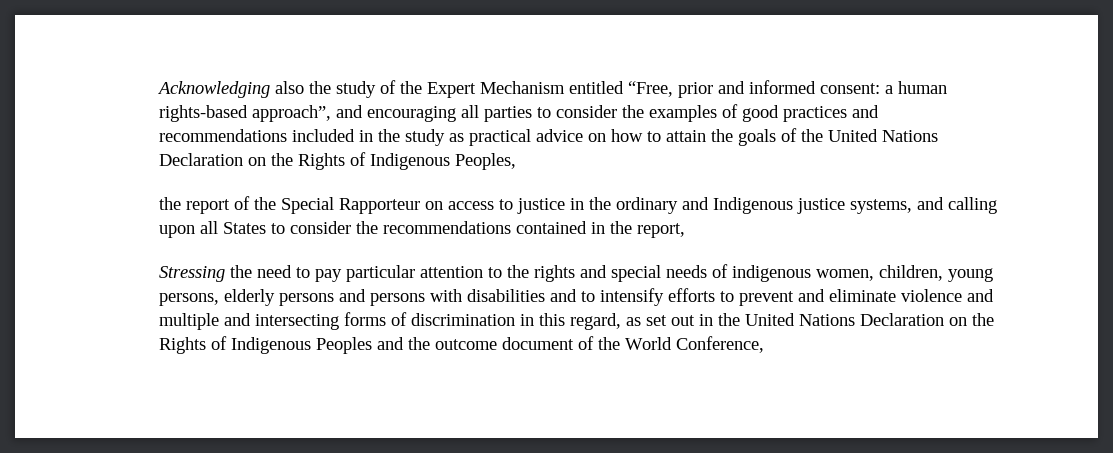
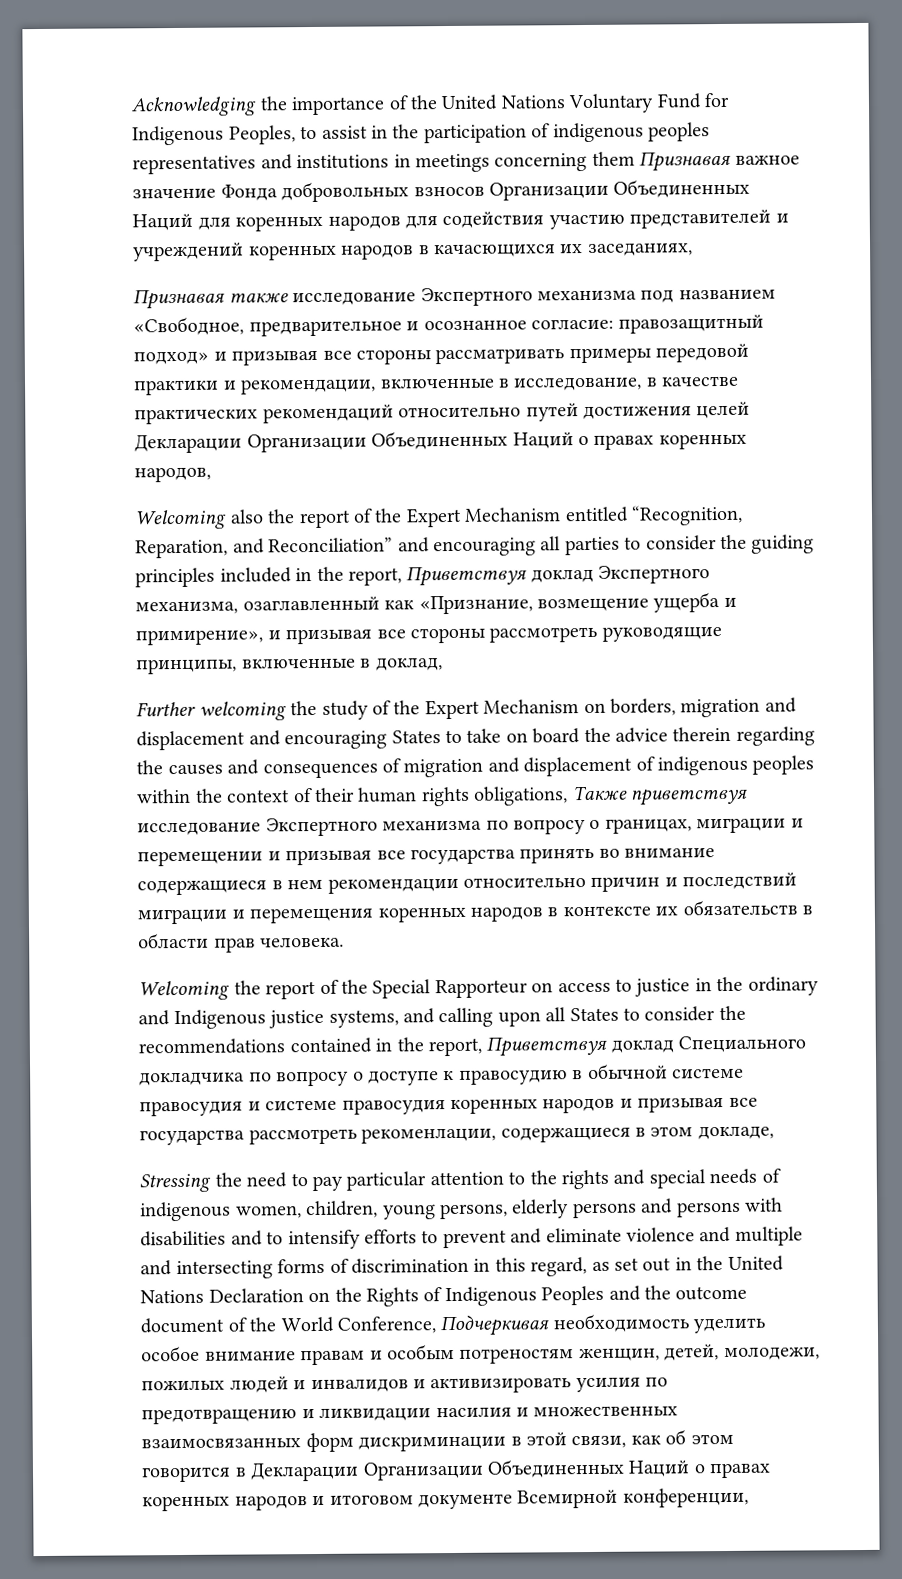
- Acknowledging also the study of the Expert Mechanism entitled “Free, prior and informed consent: a human rights-based approach”, and encouraging all parties to consider the examples of good practices and recommendations included in the study as practical advice on how to attain the goals of the United Nations Declaration on the Rights of Indigenous Peoples,
- the report of the Special Rapporteur on access to justice in the ordinary and Indigenous justice systems, and calling upon all States to consider the recommendations contained in the report,
+ Acknowledging the importance of the United Nations Voluntary Fund for Indigenous Peoples, to assist in the participation of indigenous peoples representatives and institutions in meetings concerning them Признавая важное значение Фонда добровольных взносов Организации Объединенных Наций для коренных народов для содействия участию представителей и учреждений коренных народов в качасющихся их заседаниях,
+ Признавая также исследование Экспертного механизма под названием «Свободное, предварительное и осознанное согласие: правозащитный подход» и призывая все стороны рассматривать примеры передовой практики и рекомендации, включенные в исследование, в качестве практических рекомендаций относительно путей достижения целей Декларации Организации Объединенных Наций о правах коренных народов,
+ Welcoming also the report of the Expert Mechanism entitled “Recognition, Reparation, and Reconciliation” and encouraging all parties to consider the guiding principles included in the report, Приветствуя доклад Экспертного механизма, озаглавленный как «Признание, возмещение ущерба и примирение», и призывая все стороны рассмотреть руководящие принципы, включенные в доклад,
+ Further welcoming the study of the Expert Mechanism on borders, migration and displacement and encouraging States to take on board the advice therein regarding the causes and consequences of migration and displacement of indigenous peoples within the context of their human rights obligations, Также приветствуя исследование Экспертного механизма по вопросу о границах, миграции и перемещении и призывая все государства принять во внимание содержащиеся в нем рекомендации относительно причин и последствий миграции и перемещения коренных народов в контексте их обязательств в области прав человека.
+ Welcoming the report of the Special Rapporteur on access to justice in the ordinary and Indigenous justice systems, and calling upon all States to consider the recommendations contained in the report, Приветствуя доклад Специального докладчика по вопросу о доступе к правосудию в обычной системе правосудия и системе правосудия коренных народов и призывая все государства рассмотреть рекоменлации, содержащиеся в этом докладе,
- Stressing the need to pay particular attention to the rights and special needs of indigenous women, children, young persons, elderly persons and persons with disabilities and to intensify efforts to prevent and eliminate violence and multiple and intersecting forms of discrimination in this regard, as set out in the United Nations Declaration on the Rights of Indigenous Peoples and the outcome document of the World Conference,
+ Stressing the need to pay particular attention to the rights and special needs of indigenous women, children, young persons, elderly persons and persons with disabilities and to intensify efforts to prevent and eliminate violence and multiple and intersecting forms of discrimination in this regard, as set out in the United Nations Declaration on the Rights of Indigenous Peoples and the outcome document of the World Conference, Подчеркивая необходимость уделить особое внимание правам и особым потреностям женщин, детей, молодежи, пожилых людей и инвалидов и активизировать усилия по предотвращению и ликвидации насилия и множественных взаимосвязанных форм дискриминации в этой связи, как об этом говорится в Декларации Организации Объединенных Наций о правах коренных народов и итоговом документе Всемирной конференции,

